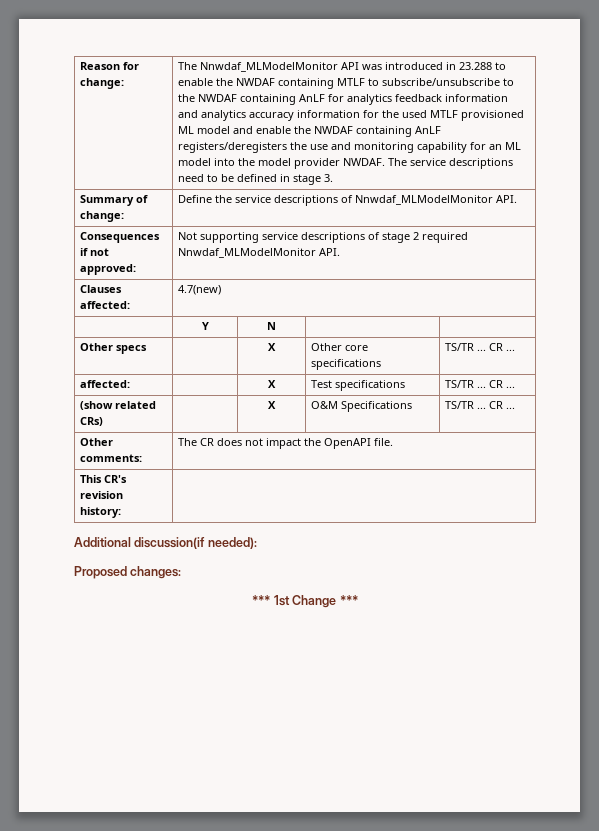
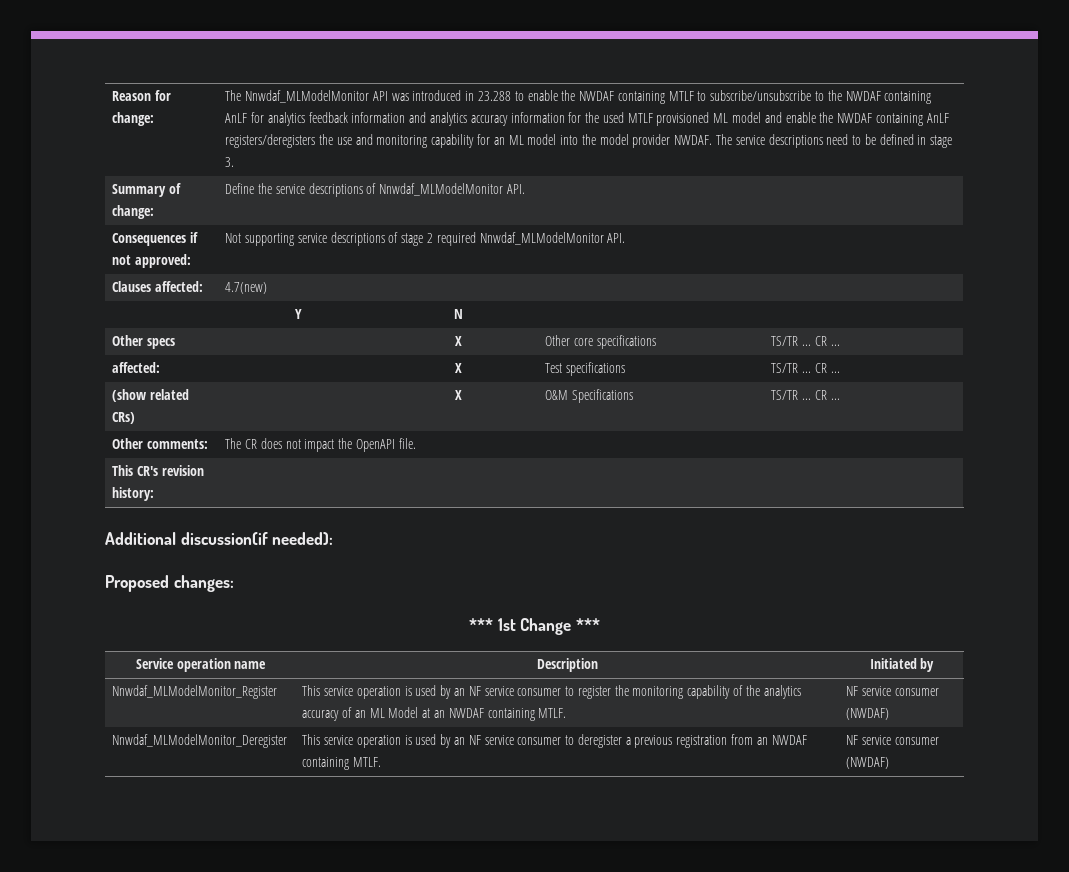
+ Service operation name | Description | Initiated by
+ Nnwdaf_MLModelMonitor_Register | This service operation is used by an NF service consumer to register the monitoring capability of the analytics accuracy of an ML Model at an NWDAF containing MTLF. | NF service consumer (NWDAF)
+ Nnwdaf_MLModelMonitor_Deregister | This service operation is used by an NF service consumer to deregister a previous registration from an NWDAF containing MTLF. | NF service consumer (NWDAF)

